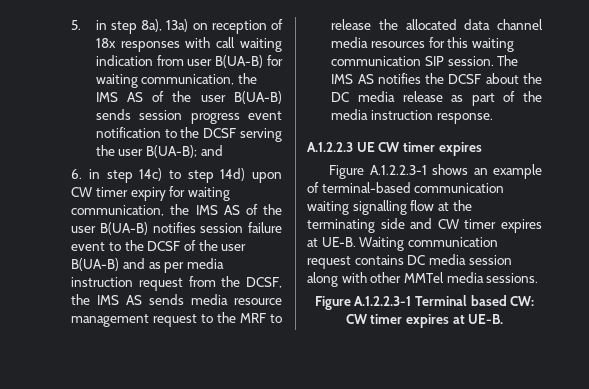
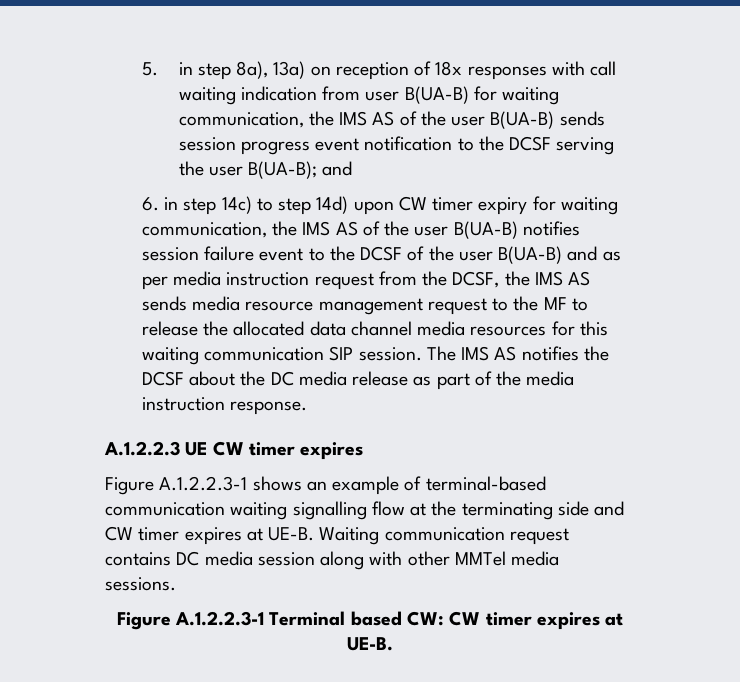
- 6. in step 14c) to step 14d) upon CW timer expiry for waiting communication, the IMS AS of the user B(UA-B) notifies session failure event to the DCSF of the user B(UA-B) and as per media instruction request from the DCSF, the IMS AS sends media resource management request to the MRF to release the allocated data channel media resources for this waiting communication SIP session.
+ 6. in step 14c) to step 14d) upon CW timer expiry for waiting communication, the IMS AS of the user B(UA-B) notifies session failure event to the DCSF of the user B(UA-B) and as per media instruction request from the DCSF, the IMS AS sends media resource management request to the MF to release the allocated data channel media resources for this waiting communication SIP session.

